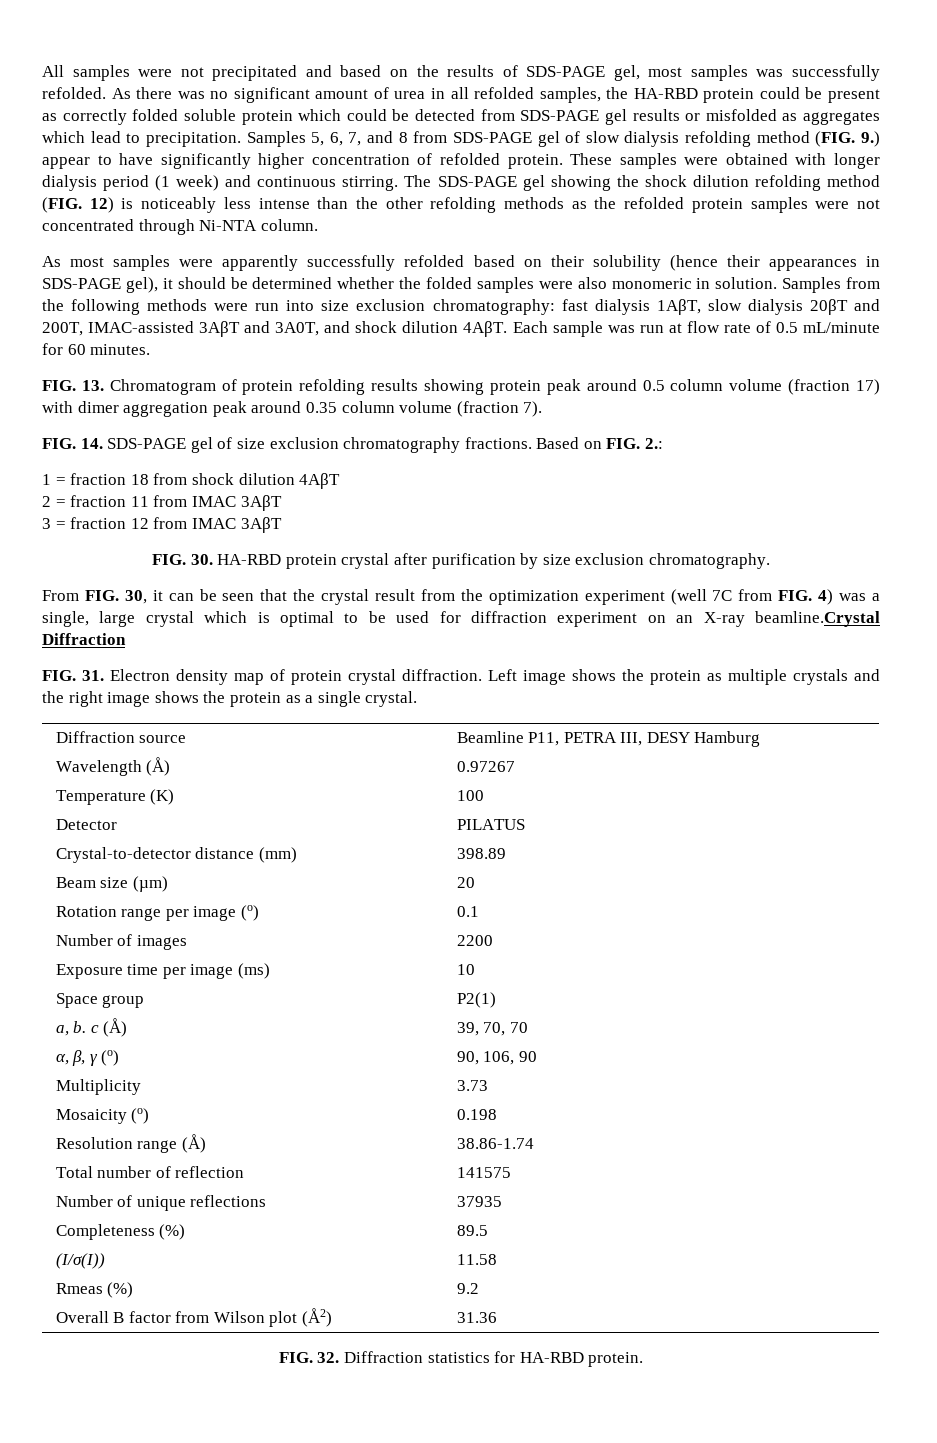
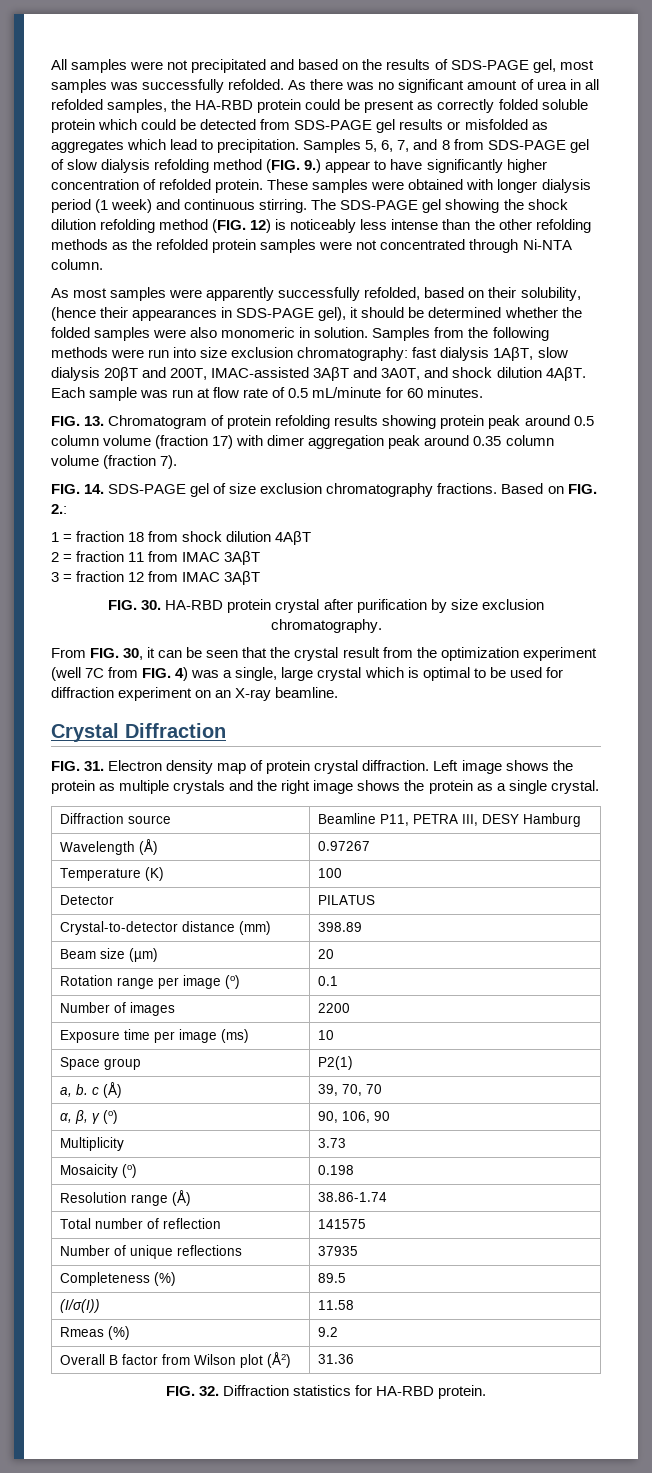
- As most samples were apparently successfully refolded based on their solubility (hence their appearances in SDS-PAGE gel), it should be determined whether the folded samples were also monomeric in solution.
+ As most samples were apparently successfully refolded, based on their solubility, (hence their appearances in SDS-PAGE gel), it should be determined whether the folded samples were also monomeric in solution.
- From FIG. 30, it can be seen that the crystal result from the optimization experiment (well 7C from FIG. 4) was a single, large crystal which is optimal to be used for diffraction experiment on an X-ray beamline.Crystal Diffraction
+ From FIG. 30, it can be seen that the crystal result from the optimization experiment (well 7C from FIG. 4) was a single, large crystal which is optimal to be used for diffraction experiment on an X-ray beamline.
+ Crystal Diffraction

